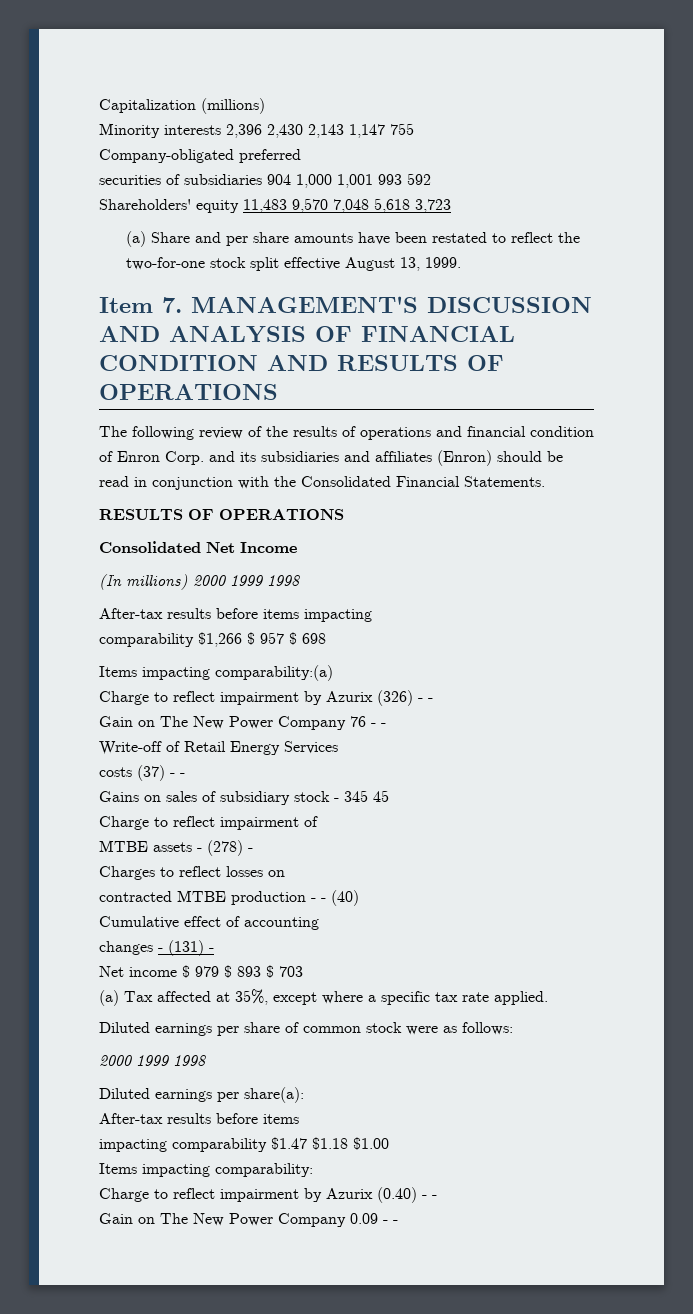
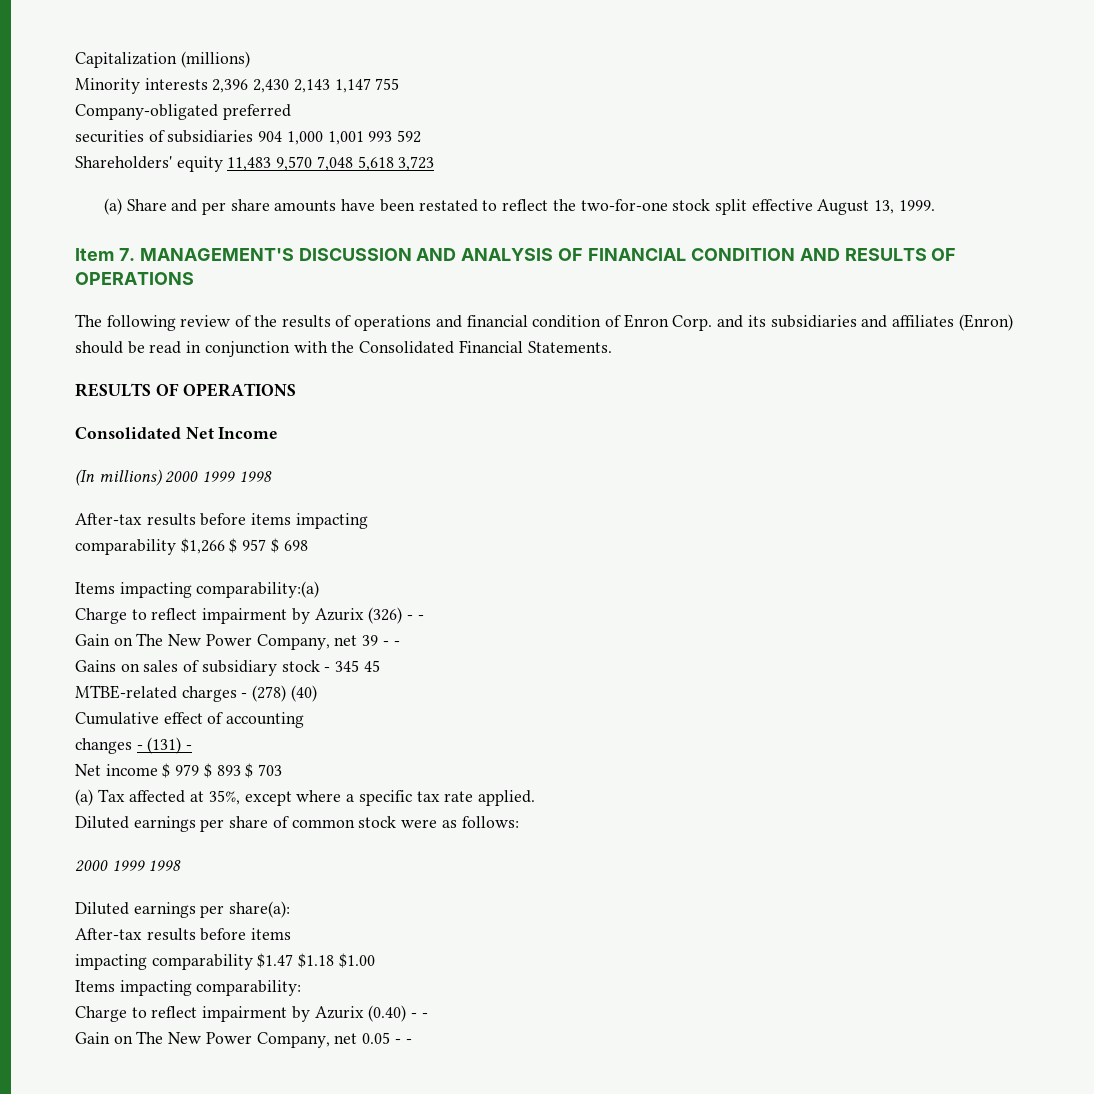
- Gain on The New Power Company 76 - -
- Write-off of Retail Energy Services
- costs (37) - -
+ Gain on The New Power Company, net 39 - -
- Charge to reflect impairment of
- MTBE assets - (278) -
- Charges to reflect losses on
- contracted MTBE production - - (40)
+ MTBE-related charges - (278) (40)
- Gain on The New Power Company 0.09 - -
+ Gain on The New Power Company, net 0.05 - -

